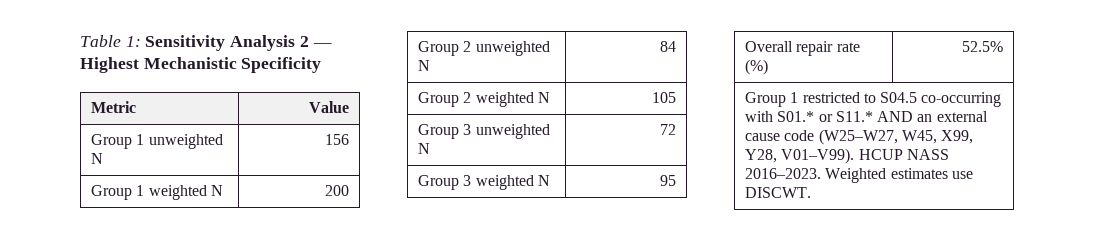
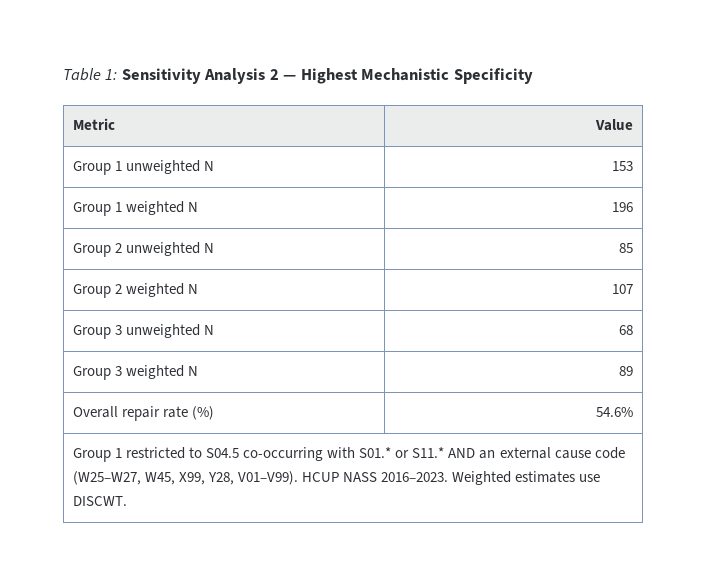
- Group 1 unweighted N | 156
+ Group 1 unweighted N | 153
- Group 1 weighted N | 200
+ Group 1 weighted N | 196
- Group 2 unweighted N | 84
+ Group 2 unweighted N | 85
- Group 2 weighted N | 105
+ Group 2 weighted N | 107
- Group 3 unweighted N | 72
+ Group 3 unweighted N | 68
- Group 3 weighted N | 95
+ Group 3 weighted N | 89
- Overall repair rate (%) | 52.5%
+ Overall repair rate (%) | 54.6%

